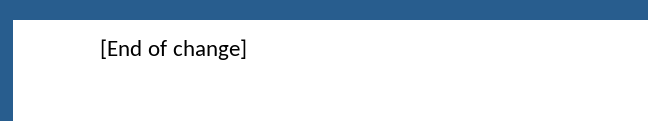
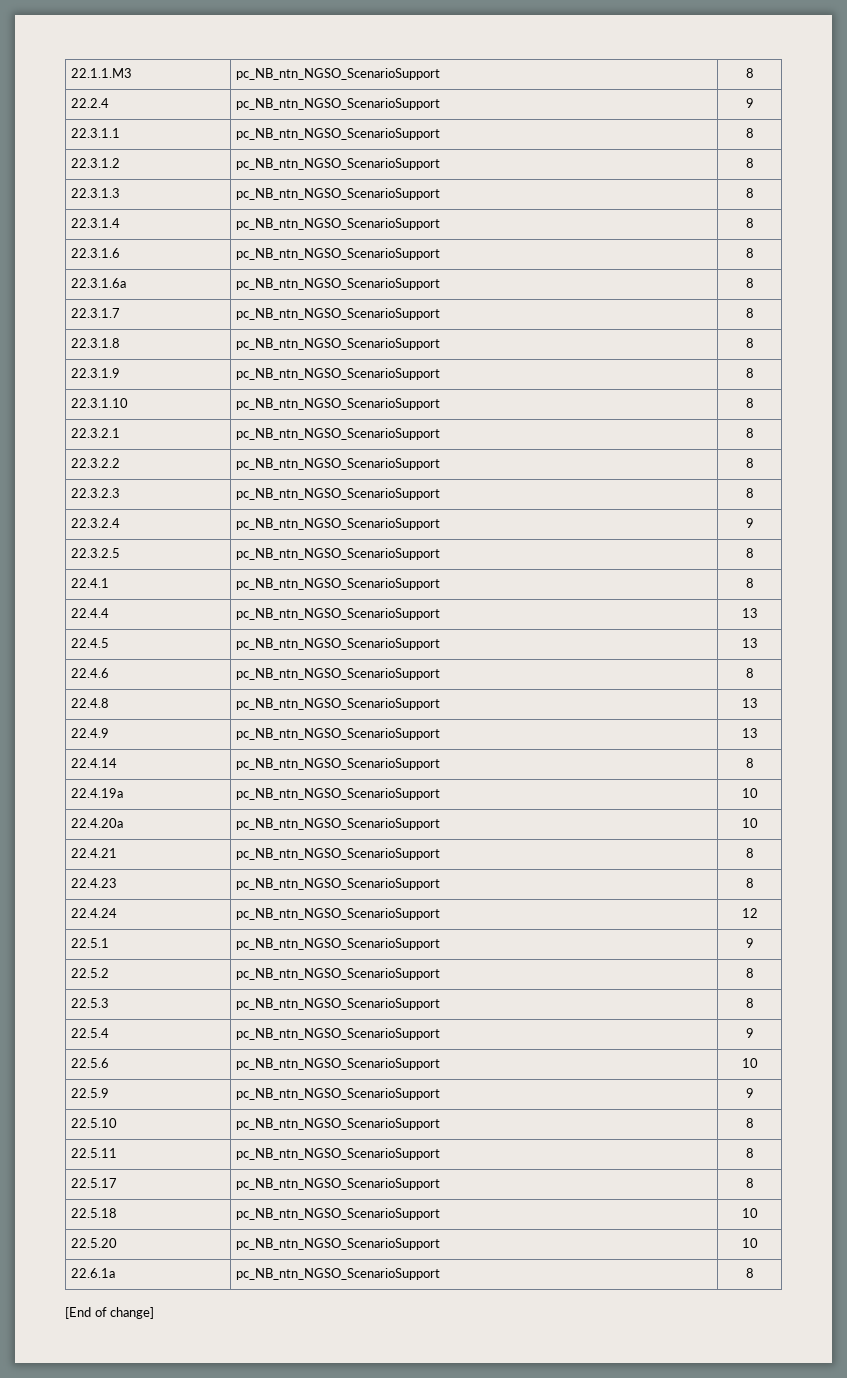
+ 22.1.1.M3 | pc_NB_ntn_NGSO_ScenarioSupport | 8
+ 22.2.4 | pc_NB_ntn_NGSO_ScenarioSupport | 9
+ 22.3.1.1 | pc_NB_ntn_NGSO_ScenarioSupport | 8
+ 22.3.1.2 | pc_NB_ntn_NGSO_ScenarioSupport | 8
+ 22.3.1.3 | pc_NB_ntn_NGSO_ScenarioSupport | 8
+ 22.3.1.4 | pc_NB_ntn_NGSO_ScenarioSupport | 8
+ 22.3.1.6 | pc_NB_ntn_NGSO_ScenarioSupport | 8
+ 22.3.1.6a | pc_NB_ntn_NGSO_ScenarioSupport | 8
+ 22.3.1.7 | pc_NB_ntn_NGSO_ScenarioSupport | 8
+ 22.3.1.8 | pc_NB_ntn_NGSO_ScenarioSupport | 8
+ 22.3.1.9 | pc_NB_ntn_NGSO_ScenarioSupport | 8
+ 22.3.1.10 | pc_NB_ntn_NGSO_ScenarioSupport | 8
+ 22.3.2.1 | pc_NB_ntn_NGSO_ScenarioSupport | 8
+ 22.3.2.2 | pc_NB_ntn_NGSO_ScenarioSupport | 8
+ 22.3.2.3 | pc_NB_ntn_NGSO_ScenarioSupport | 8
+ 22.3.2.4 | pc_NB_ntn_NGSO_ScenarioSupport | 9
+ 22.3.2.5 | pc_NB_ntn_NGSO_ScenarioSupport | 8
+ 22.4.1 | pc_NB_ntn_NGSO_ScenarioSupport | 8
+ 22.4.4 | pc_NB_ntn_NGSO_ScenarioSupport | 13
+ 22.4.5 | pc_NB_ntn_NGSO_ScenarioSupport | 13
+ 22.4.6 | pc_NB_ntn_NGSO_ScenarioSupport | 8
+ 22.4.8 | pc_NB_ntn_NGSO_ScenarioSupport | 13
+ 22.4.9 | pc_NB_ntn_NGSO_ScenarioSupport | 13
+ 22.4.14 | pc_NB_ntn_NGSO_ScenarioSupport | 8
+ 22.4.19a | pc_NB_ntn_NGSO_ScenarioSupport | 10
+ 22.4.20a | pc_NB_ntn_NGSO_ScenarioSupport | 10
+ 22.4.21 | pc_NB_ntn_NGSO_ScenarioSupport | 8
+ 22.4.23 | pc_NB_ntn_NGSO_ScenarioSupport | 8
+ 22.4.24 | pc_NB_ntn_NGSO_ScenarioSupport | 12
+ 22.5.1 | pc_NB_ntn_NGSO_ScenarioSupport | 9
+ 22.5.2 | pc_NB_ntn_NGSO_ScenarioSupport | 8
+ 22.5.3 | pc_NB_ntn_NGSO_ScenarioSupport | 8
+ 22.5.4 | pc_NB_ntn_NGSO_ScenarioSupport | 9
+ 22.5.6 | pc_NB_ntn_NGSO_ScenarioSupport | 10
+ 22.5.9 | pc_NB_ntn_NGSO_ScenarioSupport | 9
+ 22.5.10 | pc_NB_ntn_NGSO_ScenarioSupport | 8
+ 22.5.11 | pc_NB_ntn_NGSO_ScenarioSupport | 8
+ 22.5.17 | pc_NB_ntn_NGSO_ScenarioSupport | 8
+ 22.5.18 | pc_NB_ntn_NGSO_ScenarioSupport | 10
+ 22.5.20 | pc_NB_ntn_NGSO_ScenarioSupport | 10
+ 22.6.1a | pc_NB_ntn_NGSO_ScenarioSupport | 8

